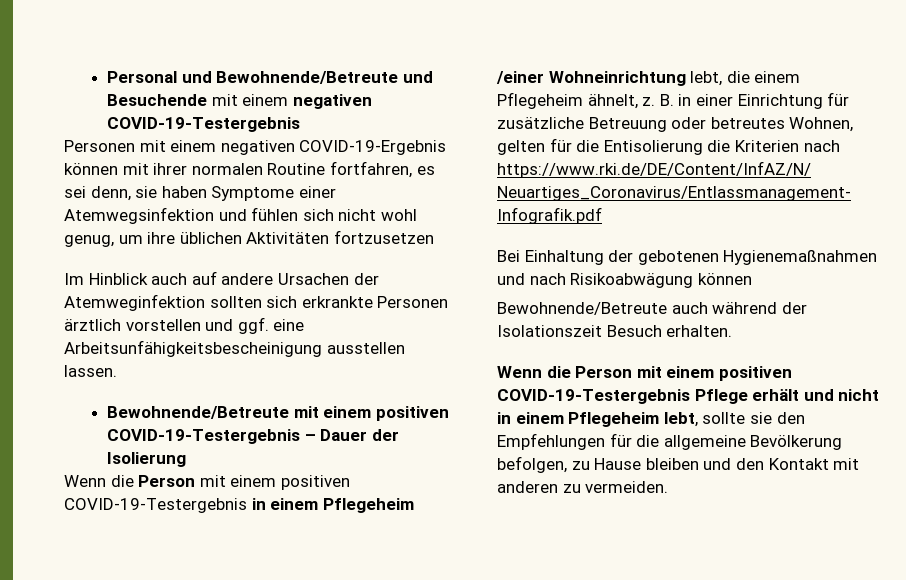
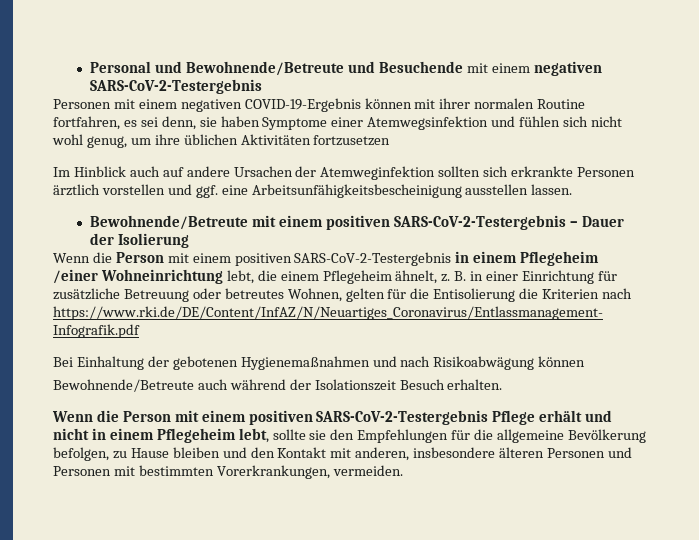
- Personal und Bewohnende/Betreute und Besuchende mit einem negativen COVID-19-Testergebnis
+ Personal und Bewohnende/Betreute und Besuchende mit einem negativen SARS-CoV-2-Testergebnis
- Bewohnende/Betreute mit einem positiven COVID-19-Testergebnis – Dauer der Isolierung
+ Bewohnende/Betreute mit einem positiven SARS-CoV-2-Testergebnis – Dauer der Isolierung
- Wenn die Person mit einem positiven COVID-19-Testergebnis in einem Pflegeheim /einer Wohneinrichtung lebt, die einem Pflegeheim ähnelt, z.
+ Wenn die Person mit einem positiven SARS-CoV-2-Testergebnis in einem Pflegeheim /einer Wohneinrichtung lebt, die einem Pflegeheim ähnelt, z.
- Wenn die Person mit einem positiven COVID-19-Testergebnis Pflege erhält und nicht in einem Pflegeheim lebt, sollte sie den Empfehlungen für die allgemeine Bevölkerung befolgen, zu Hause bleiben und den Kontakt mit anderen zu vermeiden.
+ Wenn die Person mit einem positiven SARS-CoV-2-Testergebnis Pflege erhält und nicht in einem Pflegeheim lebt, sollte sie den Empfehlungen für die allgemeine Bevölkerung befolgen, zu Hause bleiben und den Kontakt mit anderen, insbesondere älteren Personen und Personen mit bestimmten Vorerkrankungen, vermeiden.

